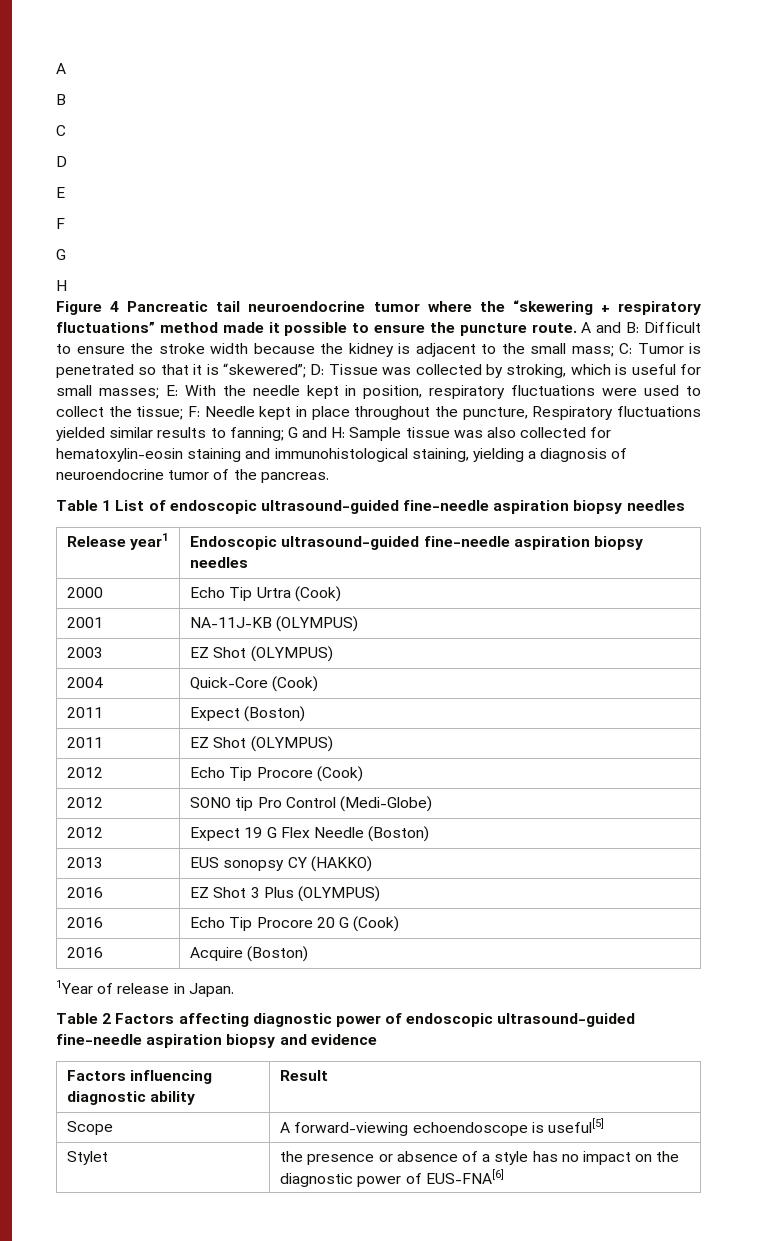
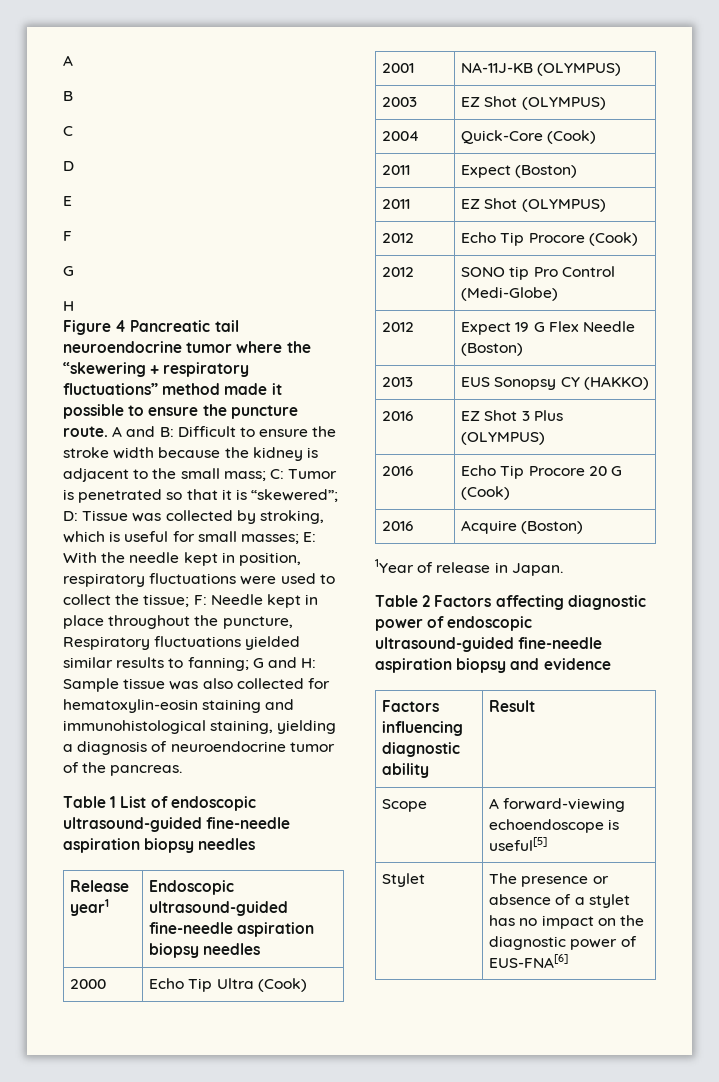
- 2000 | Echo Tip Urtra (Cook)
+ 2000 | Echo Tip Ultra (Cook)
- 2013 | EUS sonopsy CY (HAKKO)
+ 2013 | EUS Sonopsy CY (HAKKO)
- Stylet | the presence or absence of a style has no impact on the diagnostic power of EUS-FNA[6]
+ Stylet | The presence or absence of a stylet has no impact on the diagnostic power of EUS-FNA[6]

